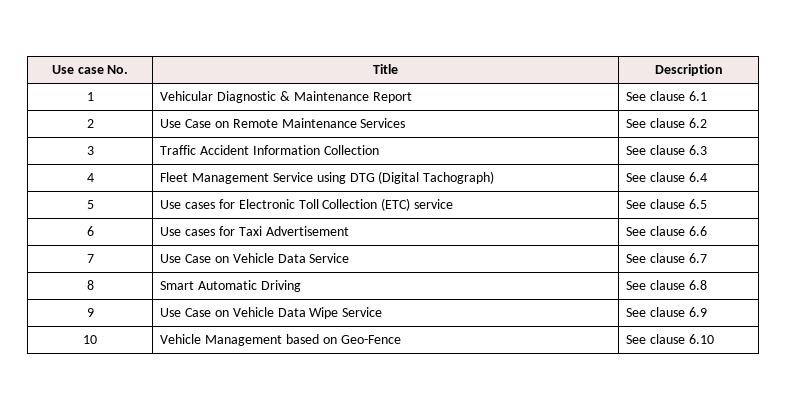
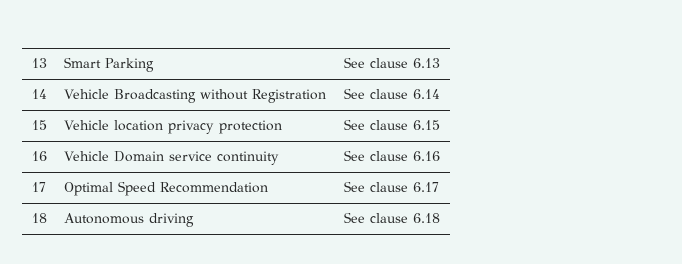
- Use case No. | Title | Description
- 1 | Vehicular Diagnostic & Maintenance Report | See clause 6.1
- 2 | Use Case on Remote Maintenance Services | See clause 6.2
- 3 | Traffic Accident Information Collection | See clause 6.3
- 4 | Fleet Management Service using DTG (Digital Tachograph) | See clause 6.4
- 5 | Use cases for Electronic Toll Collection (ETC) service | See clause 6.5
- 6 | Use cases for Taxi Advertisement | See clause 6.6
- 7 | Use Case on Vehicle Data Service | See clause 6.7
- 8 | Smart Automatic Driving | See clause 6.8
- 9 | Use Case on Vehicle Data Wipe Service | See clause 6.9
- 10 | Vehicle Management based on Geo-Fence | See clause 6.10
+ 13 | Smart Parking | See clause 6.13
+ 14 | Vehicle Broadcasting without Registration | See clause 6.14
+ 15 | Vehicle location privacy protection | See clause 6.15
+ 16 | Vehicle Domain service continuity | See clause 6.16
+ 17 | Optimal Speed Recommendation | See clause 6.17
+ 18 | Autonomous driving | See clause 6.18

